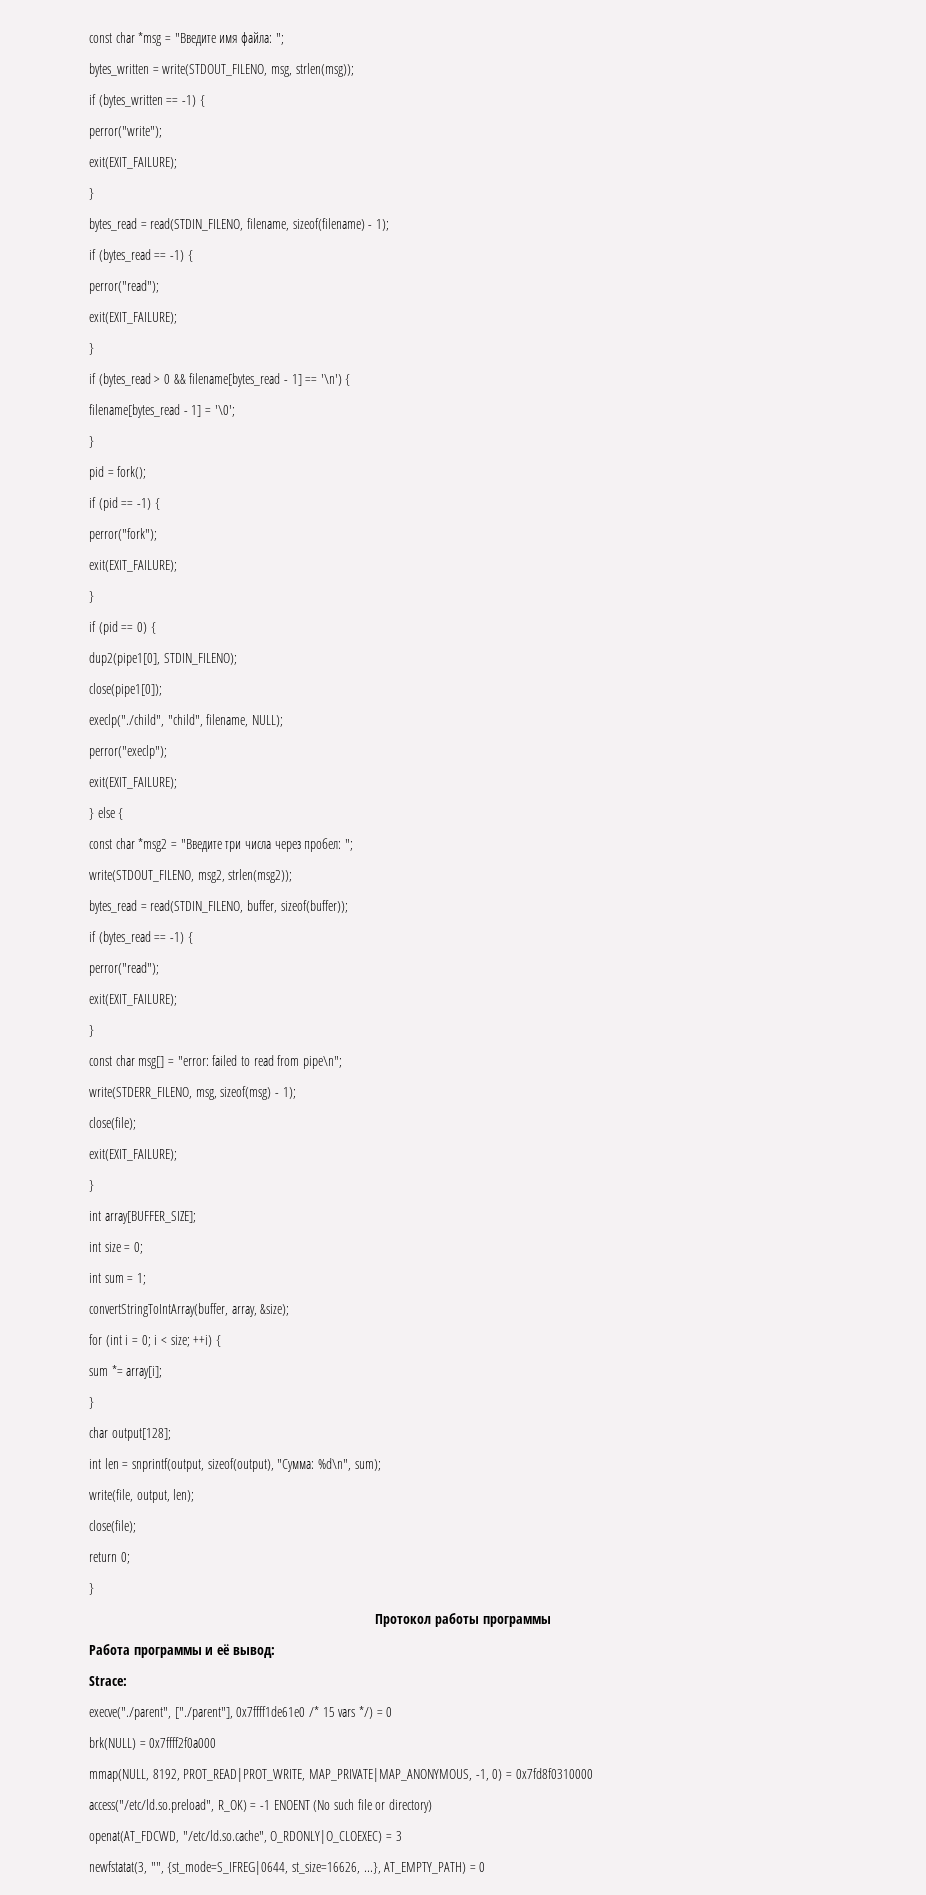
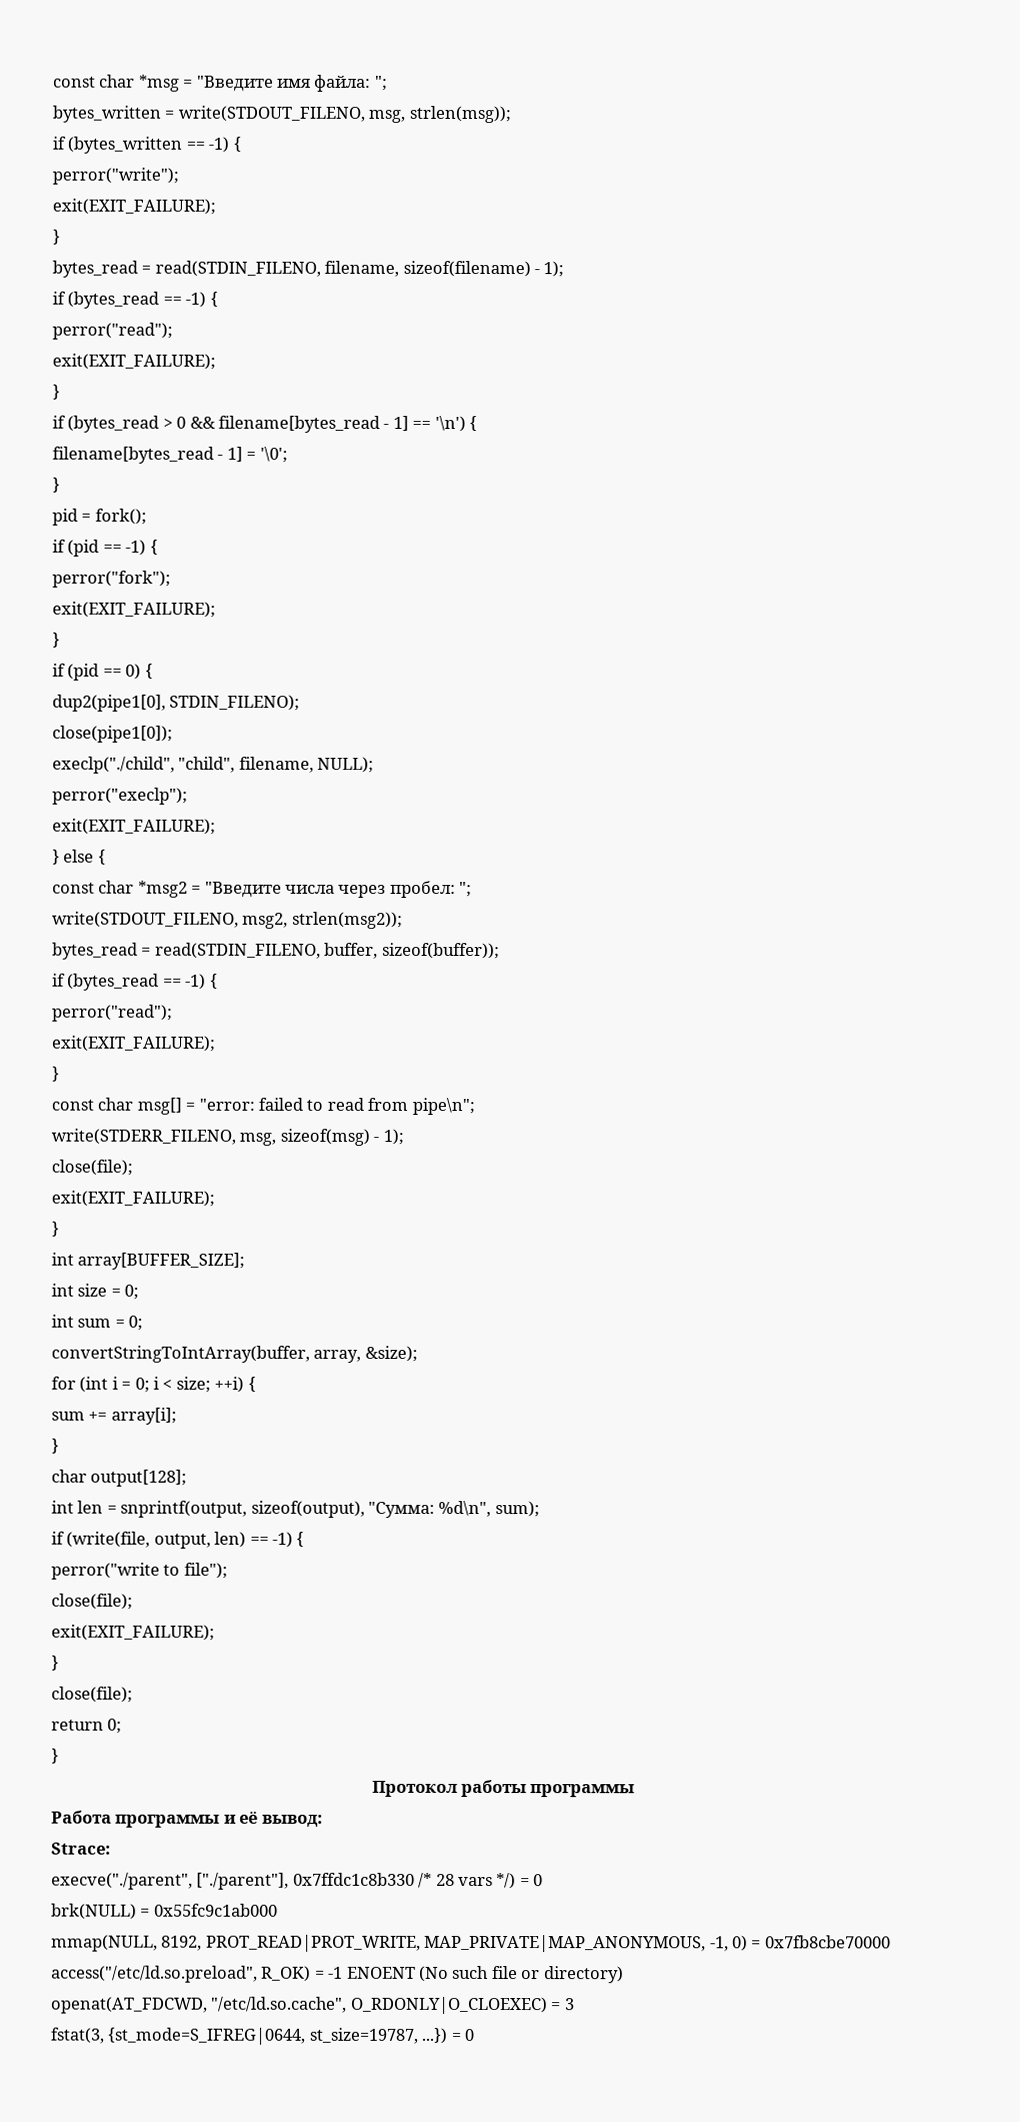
- const char *msg2 = "Введите три числа через пробел: ";
+ const char *msg2 = "Введите числа через пробел: ";
- int sum = 1;
+ int sum = 0;
- sum *= array[i];
+ sum += array[i];
- write(file, output, len);
+ if (write(file, output, len) == -1) {
+ perror("write to file");
+ close(file);
+ exit(EXIT_FAILURE);
+ }
- execve("./parent", ["./parent"], 0x7ffff1de61e0 /* 15 vars */) = 0
+ execve("./parent", ["./parent"], 0x7ffdc1c8b330 /* 28 vars */) = 0
- brk(NULL) = 0x7ffff2f0a000
+ brk(NULL) = 0x55fc9c1ab000
- mmap(NULL, 8192, PROT_READ|PROT_WRITE, MAP_PRIVATE|MAP_ANONYMOUS, -1, 0) = 0x7fd8f0310000
+ mmap(NULL, 8192, PROT_READ|PROT_WRITE, MAP_PRIVATE|MAP_ANONYMOUS, -1, 0) = 0x7fb8cbe70000
- newfstatat(3, "", {st_mode=S_IFREG|0644, st_size=16626, ...}, AT_EMPTY_PATH) = 0
+ fstat(3, {st_mode=S_IFREG|0644, st_size=19787, ...}) = 0

